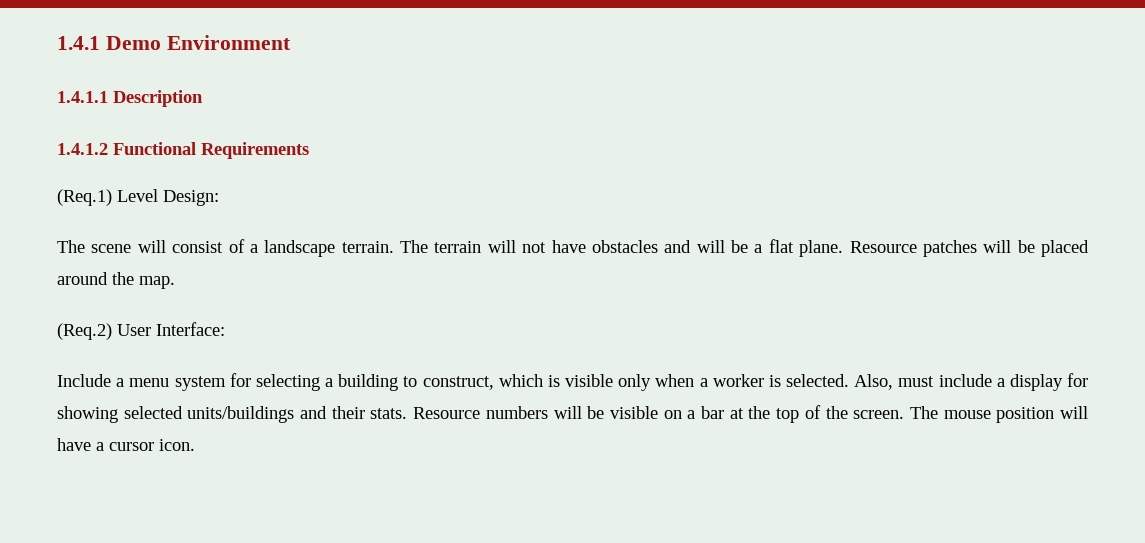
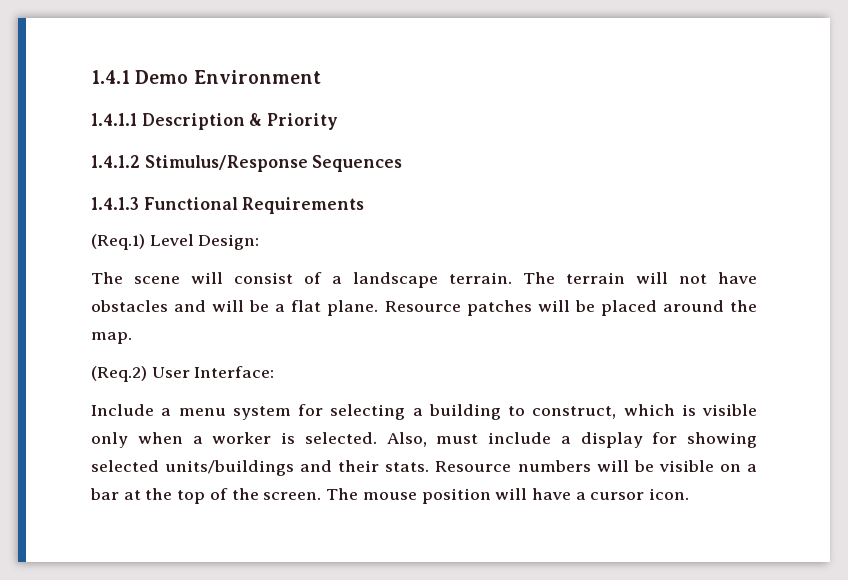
- 1.4.1.1 Description
+ 1.4.1.1 Description & Priority
- 1.4.1.2 Functional Requirements
+ 1.4.1.2 Stimulus/Response Sequences
+ 1.4.1.3 Functional Requirements

